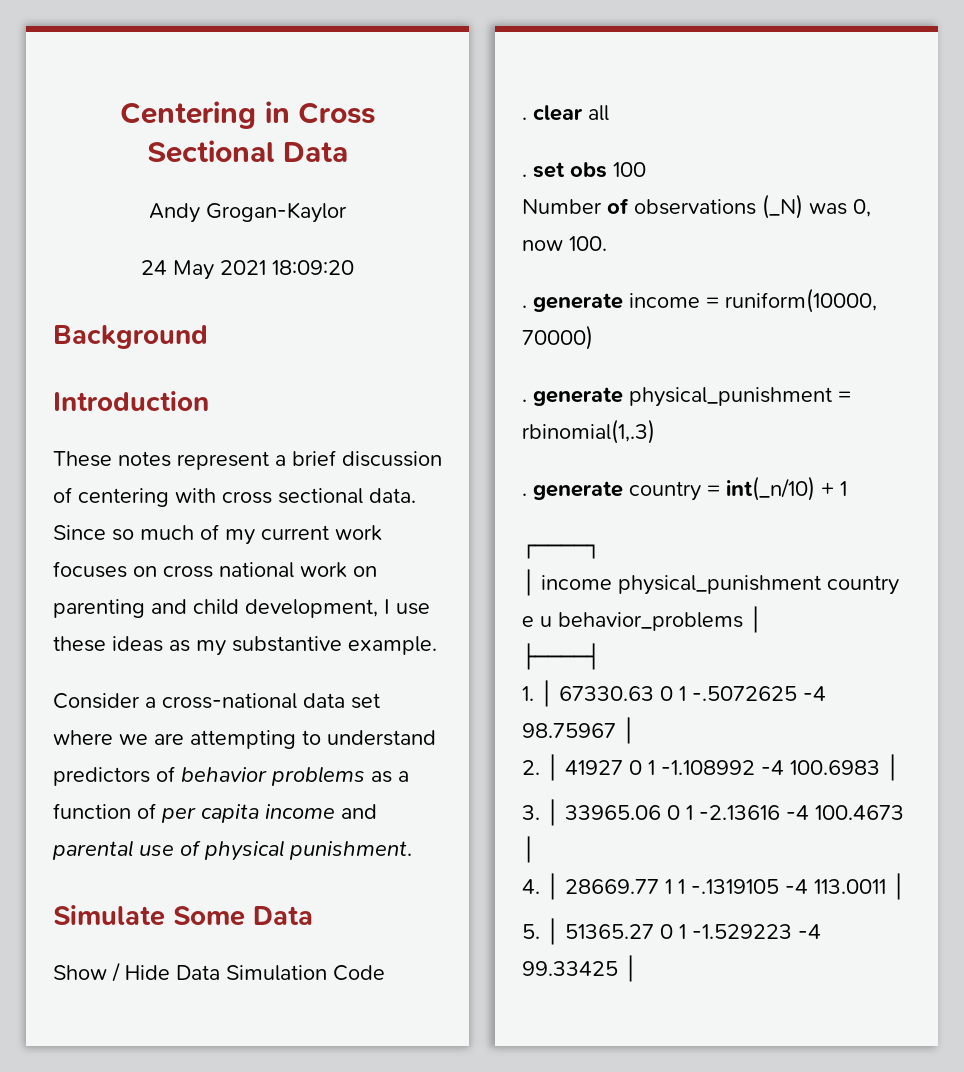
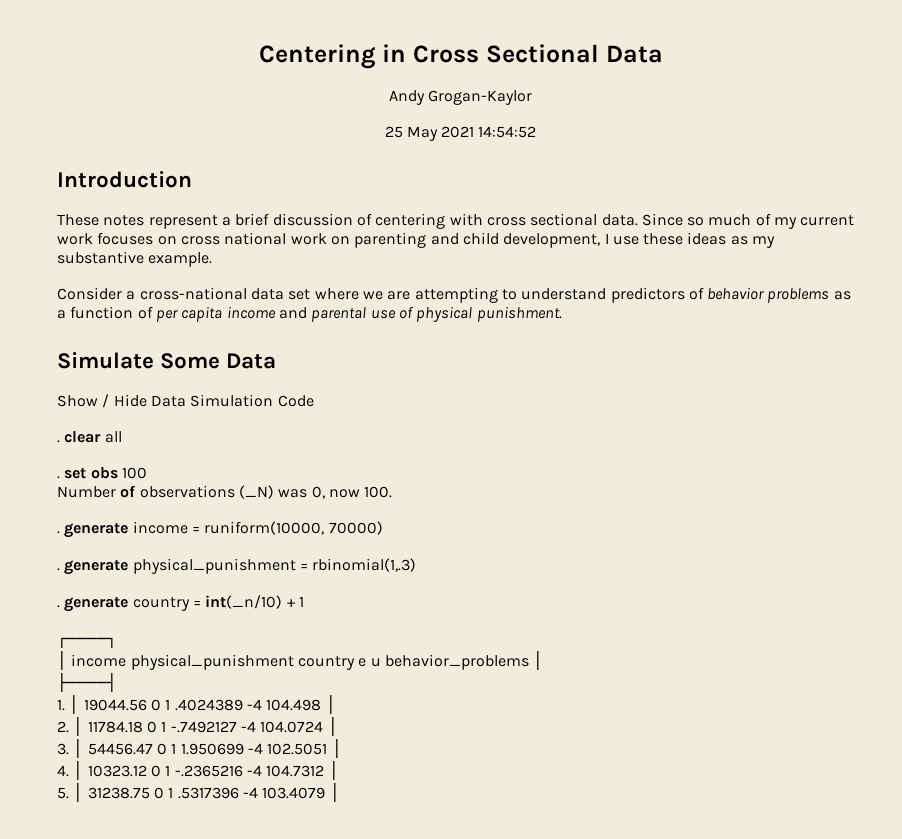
- 24 May 2021 18:09:20
- Background
+ 25 May 2021 14:54:52
- 1. │ 67330.63 0 1 -.5072625 -4 98.75967 │
+ 1. │ 19044.56 0 1 .4024389 -4 104.498 │
- 2. │ 41927 0 1 -1.108992 -4 100.6983 │
+ 2. │ 11784.18 0 1 -.7492127 -4 104.0724 │
- 3. │ 33965.06 0 1 -2.13616 -4 100.4673 │
+ 3. │ 54456.47 0 1 1.950699 -4 102.5051 │
- 4. │ 28669.77 1 1 -.1319105 -4 113.0011 │
+ 4. │ 10323.12 0 1 -.2365216 -4 104.7312 │
- 5. │ 51365.27 0 1 -1.529223 -4 99.33425 │
+ 5. │ 31238.75 0 1 .5317396 -4 103.4079 │

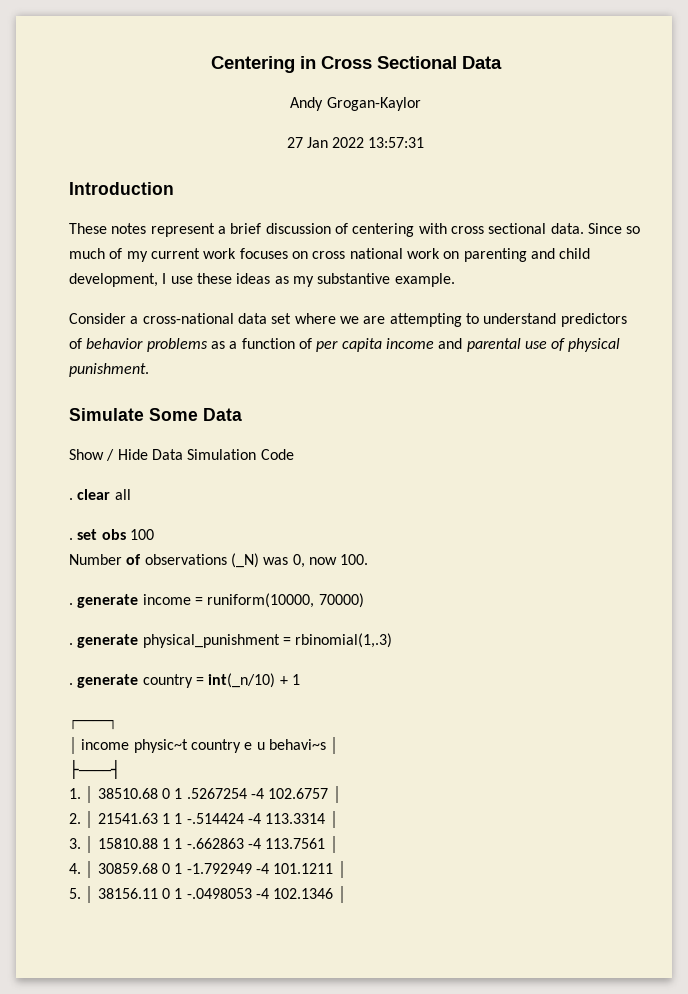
- 25 May 2021 14:54:52
+ 27 Jan 2022 13:57:31
- │ income physical_punishment country e u behavior_problems │
+ │ income physic~t country e u behavi~s │
- 1. │ 19044.56 0 1 .4024389 -4 104.498 │
+ 1. │ 38510.68 0 1 .5267254 -4 102.6757 │
- 2. │ 11784.18 0 1 -.7492127 -4 104.0724 │
- 3. │ 54456.47 0 1 1.950699 -4 102.5051 │
+ 2. │ 21541.63 1 1 -.514424 -4 113.3314 │
+ 3. │ 15810.88 1 1 -.662863 -4 113.7561 │
- 4. │ 10323.12 0 1 -.2365216 -4 104.7312 │
+ 4. │ 30859.68 0 1 -1.792949 -4 101.1211 │
- 5. │ 31238.75 0 1 .5317396 -4 103.4079 │
+ 5. │ 38156.11 0 1 -.0498053 -4 102.1346 │

